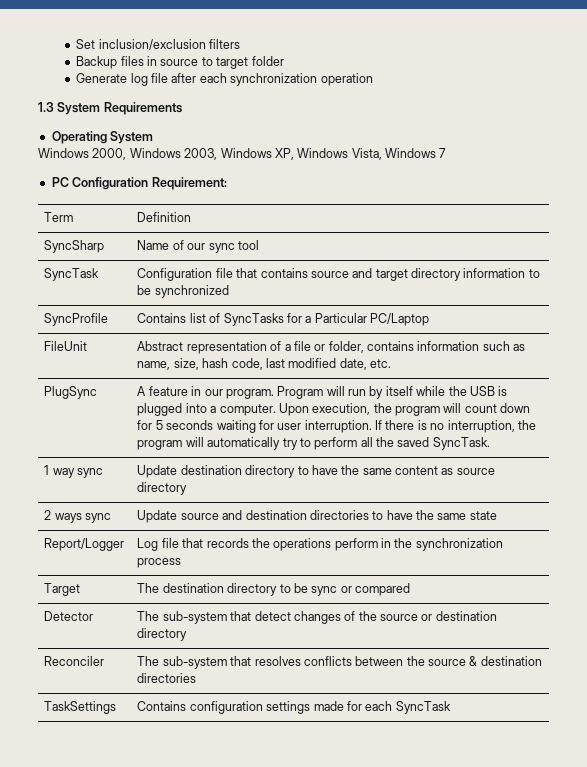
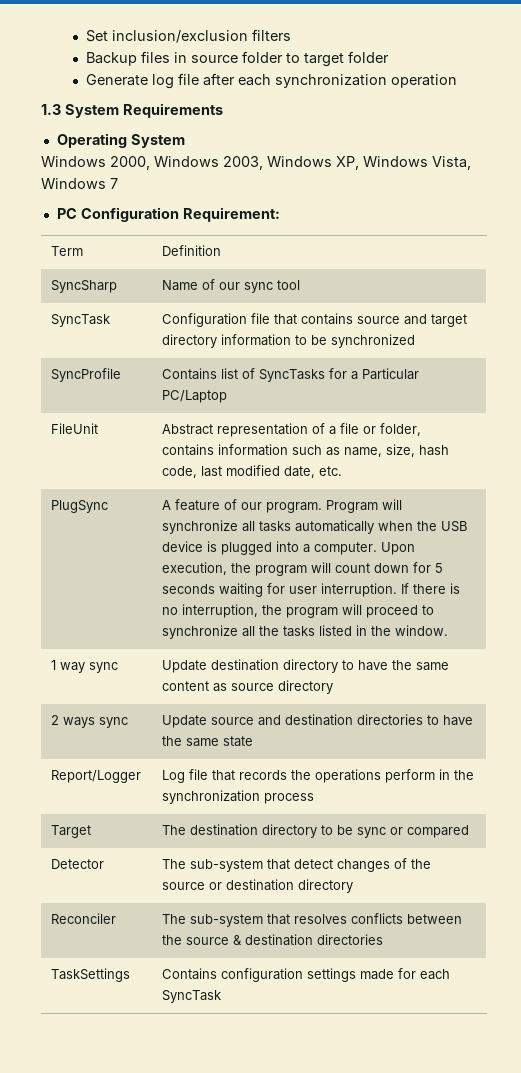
- Backup files in source to target folder
+ Backup files in source folder to target folder
- A feature in our program.
+ A feature of our program.
- Program will run by itself while the USB is plugged into a computer.
+ Program will synchronize all tasks automatically when the USB device is plugged into a computer.
- If there is no interruption, the program will automatically try to perform all the saved SyncTask.
+ If there is no interruption, the program will proceed to synchronize all the tasks listed in the window.

